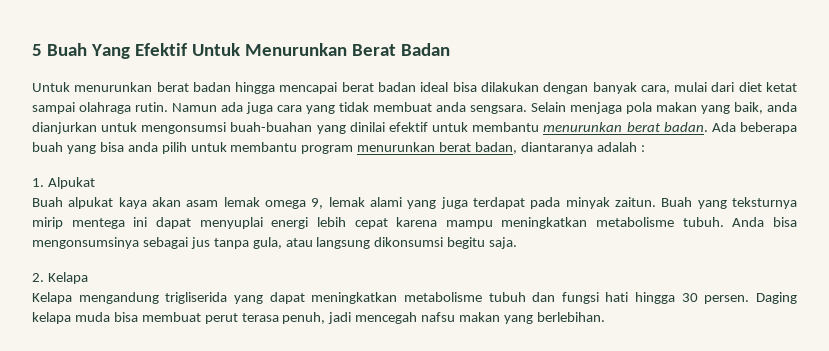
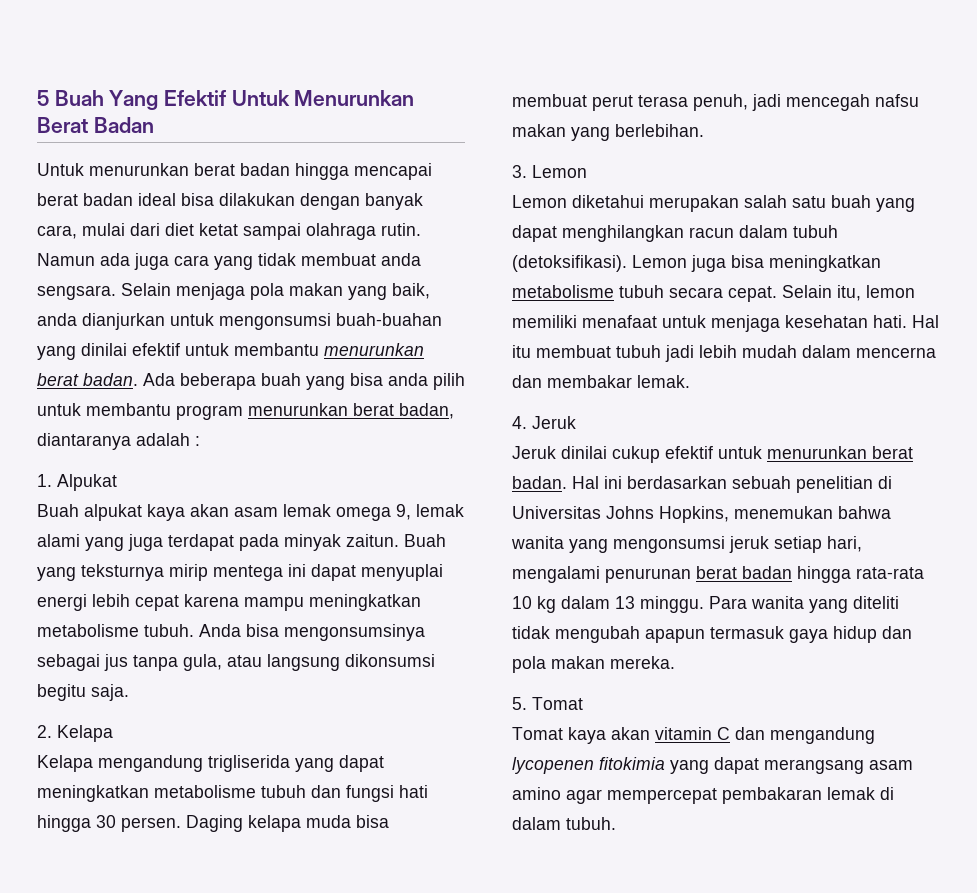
+ 3. Lemon
+ Lemon diketahui merupakan salah satu buah yang dapat menghilangkan racun dalam tubuh (detoksifikasi). Lemon juga bisa meningkatkan metabolisme tubuh secara cepat. Selain itu, lemon memiliki menafaat untuk menjaga kesehatan hati. Hal itu membuat tubuh jadi lebih mudah dalam mencerna dan membakar lemak.
+ 4. Jeruk
+ Jeruk dinilai cukup efektif untuk menurunkan berat badan. Hal ini berdasarkan sebuah penelitian di Universitas Johns Hopkins, menemukan bahwa wanita yang mengonsumsi jeruk setiap hari, mengalami penurunan berat badan hingga rata-rata 10 kg dalam 13 minggu. Para wanita yang diteliti tidak mengubah apapun termasuk gaya hidup dan pola makan mereka.
+ 5. Tomat
+ Tomat kaya akan vitamin C dan mengandung lycopenen fitokimia yang dapat merangsang asam amino agar mempercepat pembakaran lemak di dalam tubuh.

